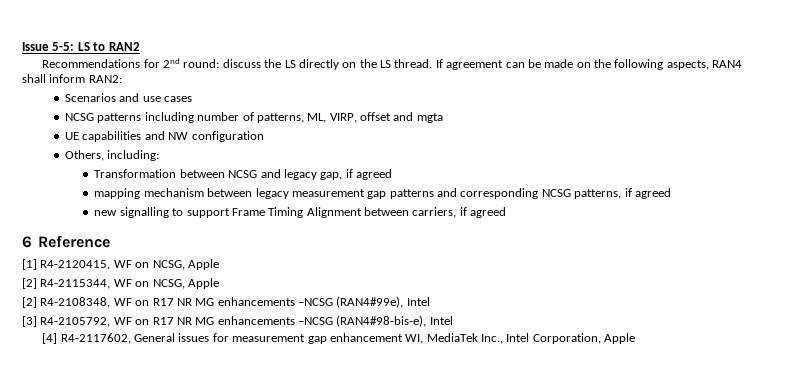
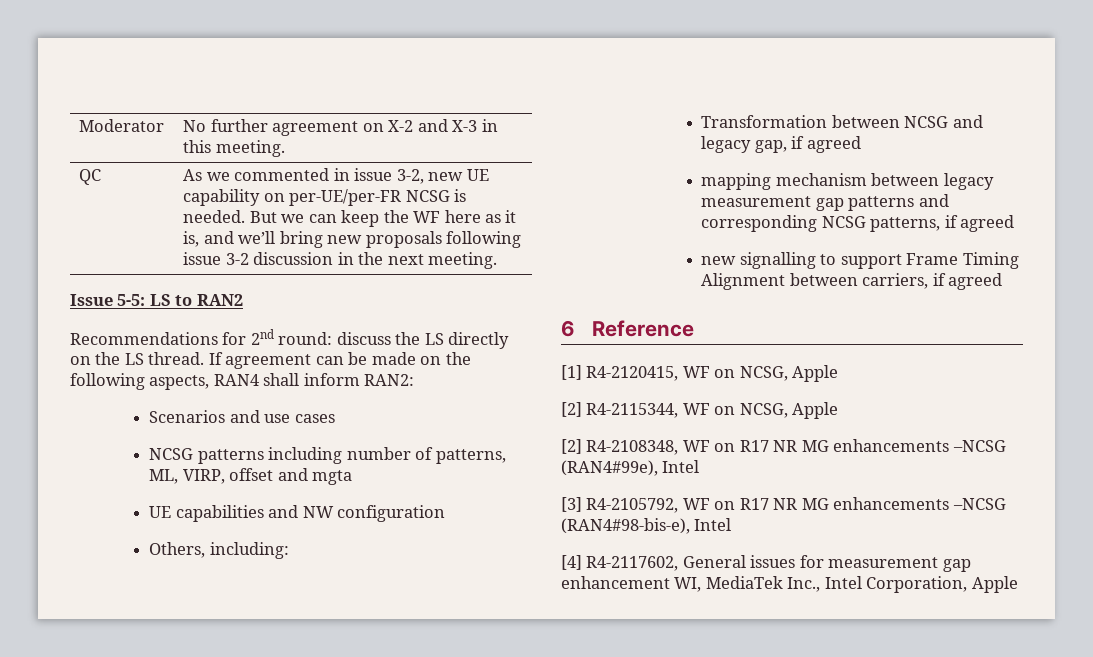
+ Moderator | No further agreement on X-2 and X-3 in this meeting.
+ QC | As we commented in issue 3-2, new UE capability on per-UE/per-FR NCSG is needed. But we can keep the WF here as it is, and we’ll bring new proposals following issue 3-2 discussion in the next meeting.

